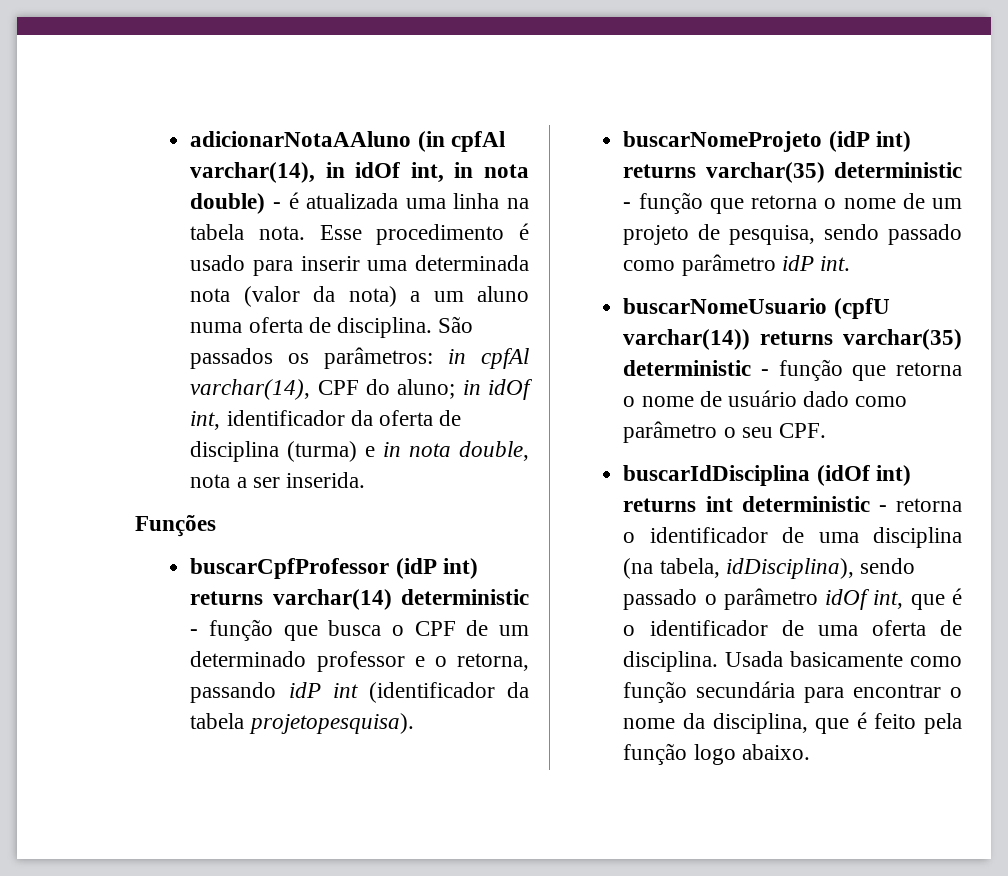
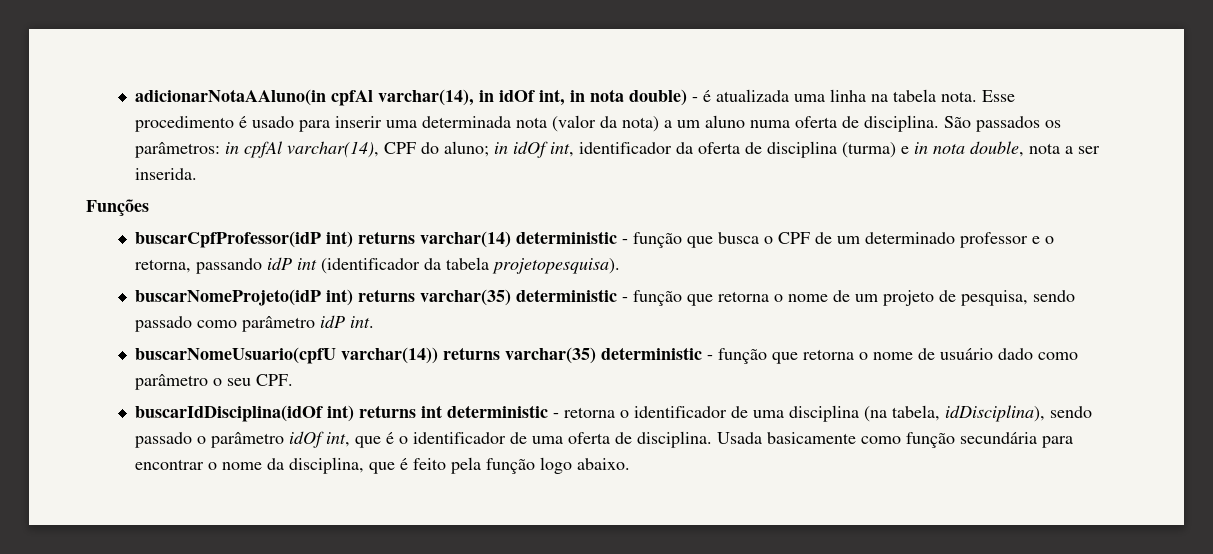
- adicionarNotaAAluno (in cpfAl varchar(14), in idOf int, in nota double) - é atualizada uma linha na tabela nota.
+ adicionarNotaAAluno(in cpfAl varchar(14), in idOf int, in nota double) - é atualizada uma linha na tabela nota.
- buscarCpfProfessor (idP int) returns varchar(14) deterministic - função que busca o CPF de um determinado professor e o retorna, passando idP int (identificador da tabela projetopesquisa).
+ buscarCpfProfessor(idP int) returns varchar(14) deterministic - função que busca o CPF de um determinado professor e o retorna, passando idP int (identificador da tabela projetopesquisa).
- buscarNomeProjeto (idP int) returns varchar(35) deterministic - função que retorna o nome de um projeto de pesquisa, sendo passado como parâmetro idP int.
+ buscarNomeProjeto(idP int) returns varchar(35) deterministic - função que retorna o nome de um projeto de pesquisa, sendo passado como parâmetro idP int.
- buscarNomeUsuario (cpfU varchar(14)) returns varchar(35) deterministic - função que retorna o nome de usuário dado como parâmetro o seu CPF.
+ buscarNomeUsuario(cpfU varchar(14)) returns varchar(35) deterministic - função que retorna o nome de usuário dado como parâmetro o seu CPF.
- buscarIdDisciplina (idOf int) returns int deterministic - retorna o identificador de uma disciplina (na tabela, idDisciplina), sendo passado o parâmetro idOf int, que é o identificador de uma oferta de disciplina.
+ buscarIdDisciplina(idOf int) returns int deterministic - retorna o identificador de uma disciplina (na tabela, idDisciplina), sendo passado o parâmetro idOf int, que é o identificador de uma oferta de disciplina.

